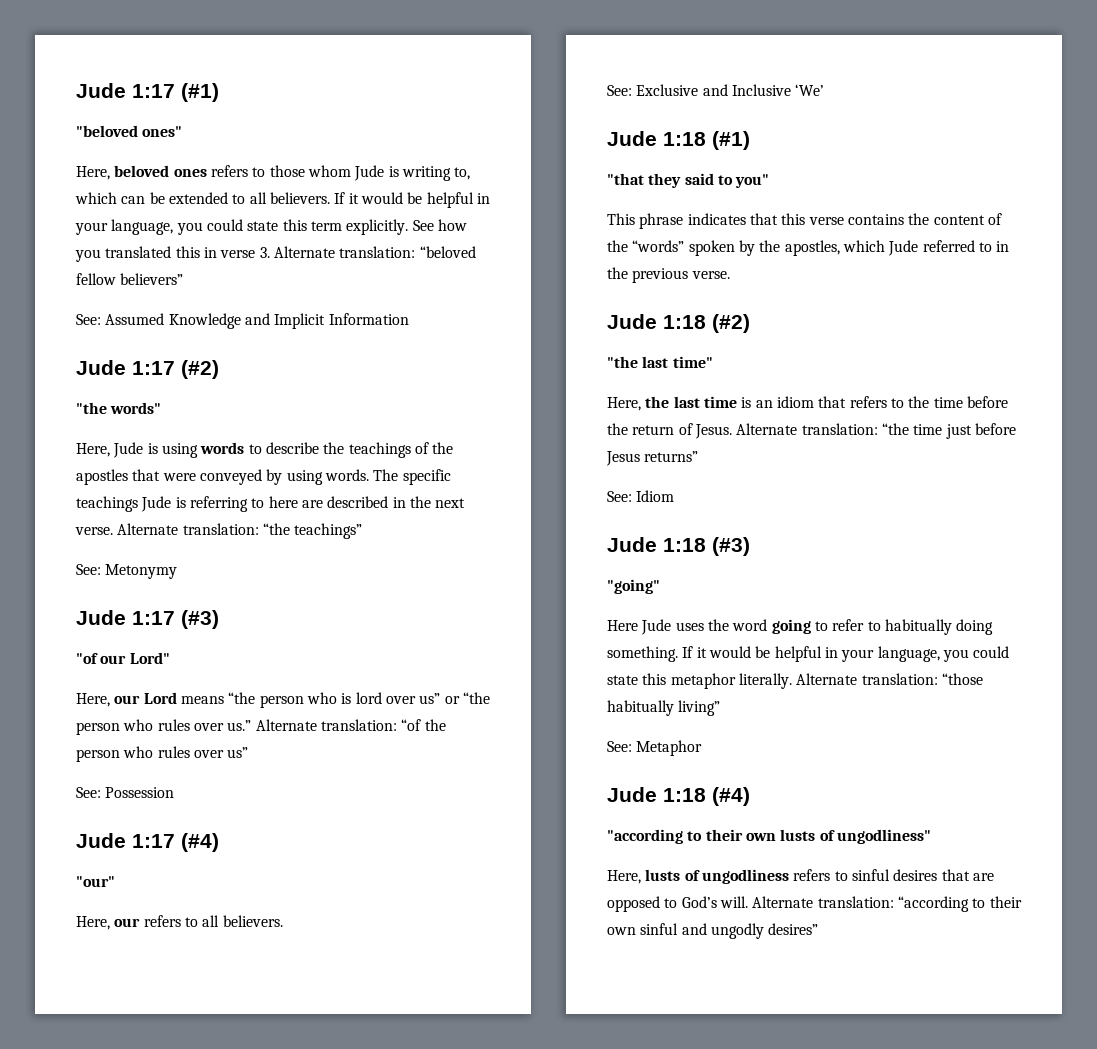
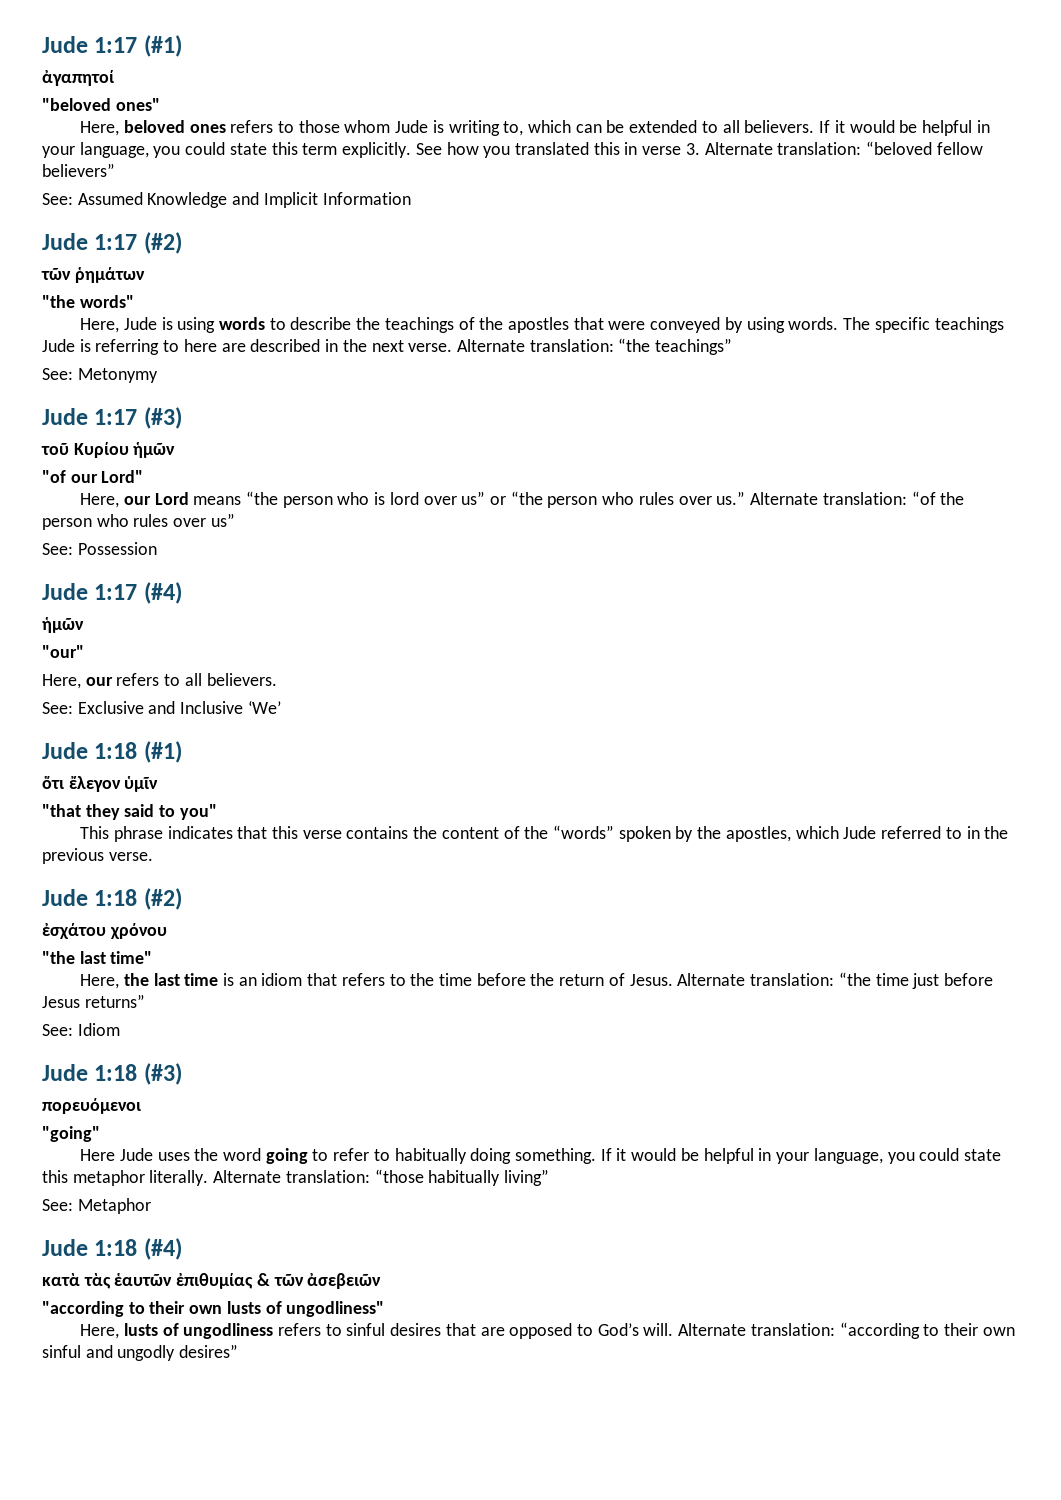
+ ἀγαπητοί
+ τῶν ῥημάτων
+ τοῦ Κυρίου ἡμῶν
  Jude 1:17 (#4)
+ ἡμῶν
+ ὅτι ἔλεγον ὑμῖν
+ ἐσχάτου χρόνου
+ πορευόμενοι
+ κατὰ τὰς ἑαυτῶν ἐπιθυμίας & τῶν ἀσεβειῶν

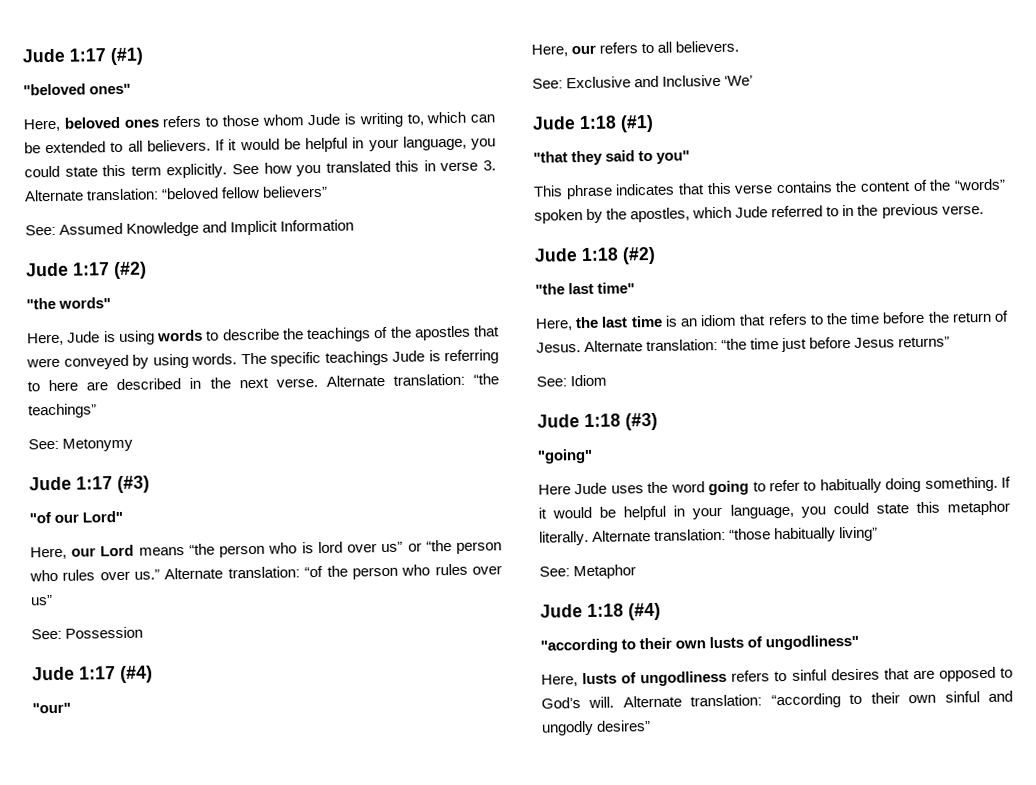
- ἀγαπητοί
- τῶν ῥημάτων
- τοῦ Κυρίου ἡμῶν
  Jude 1:17 (#4)
- ἡμῶν
- ὅτι ἔλεγον ὑμῖν
- ἐσχάτου χρόνου
- πορευόμενοι
- κατὰ τὰς ἑαυτῶν ἐπιθυμίας & τῶν ἀσεβειῶν

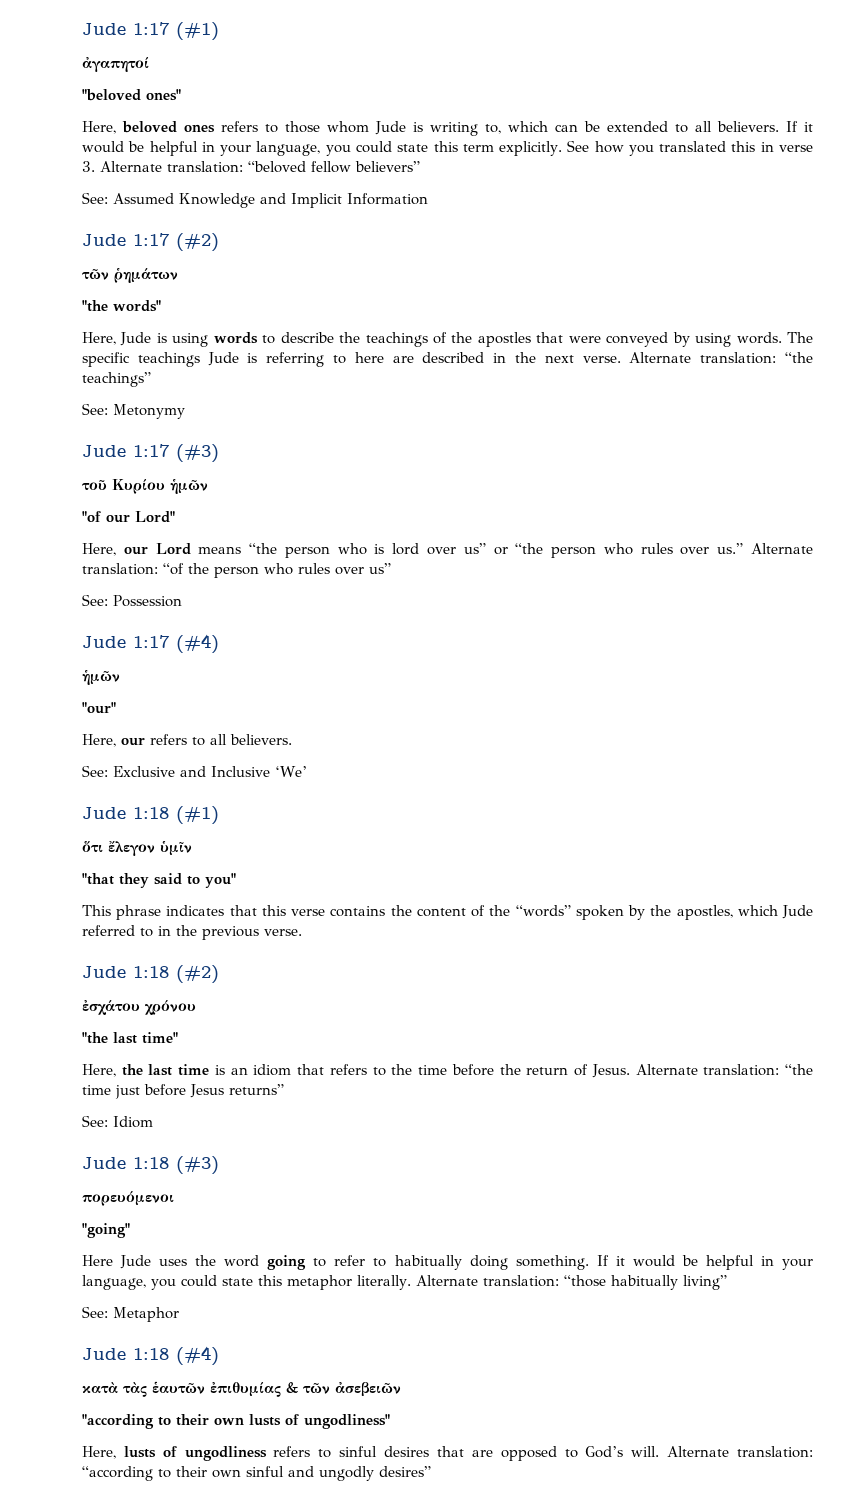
+ ἀγαπητοί
+ τῶν ῥημάτων
+ τοῦ Κυρίου ἡμῶν
  Jude 1:17 (#4)
+ ἡμῶν
+ ὅτι ἔλεγον ὑμῖν
+ ἐσχάτου χρόνου
+ πορευόμενοι
+ κατὰ τὰς ἑαυτῶν ἐπιθυμίας & τῶν ἀσεβειῶν

